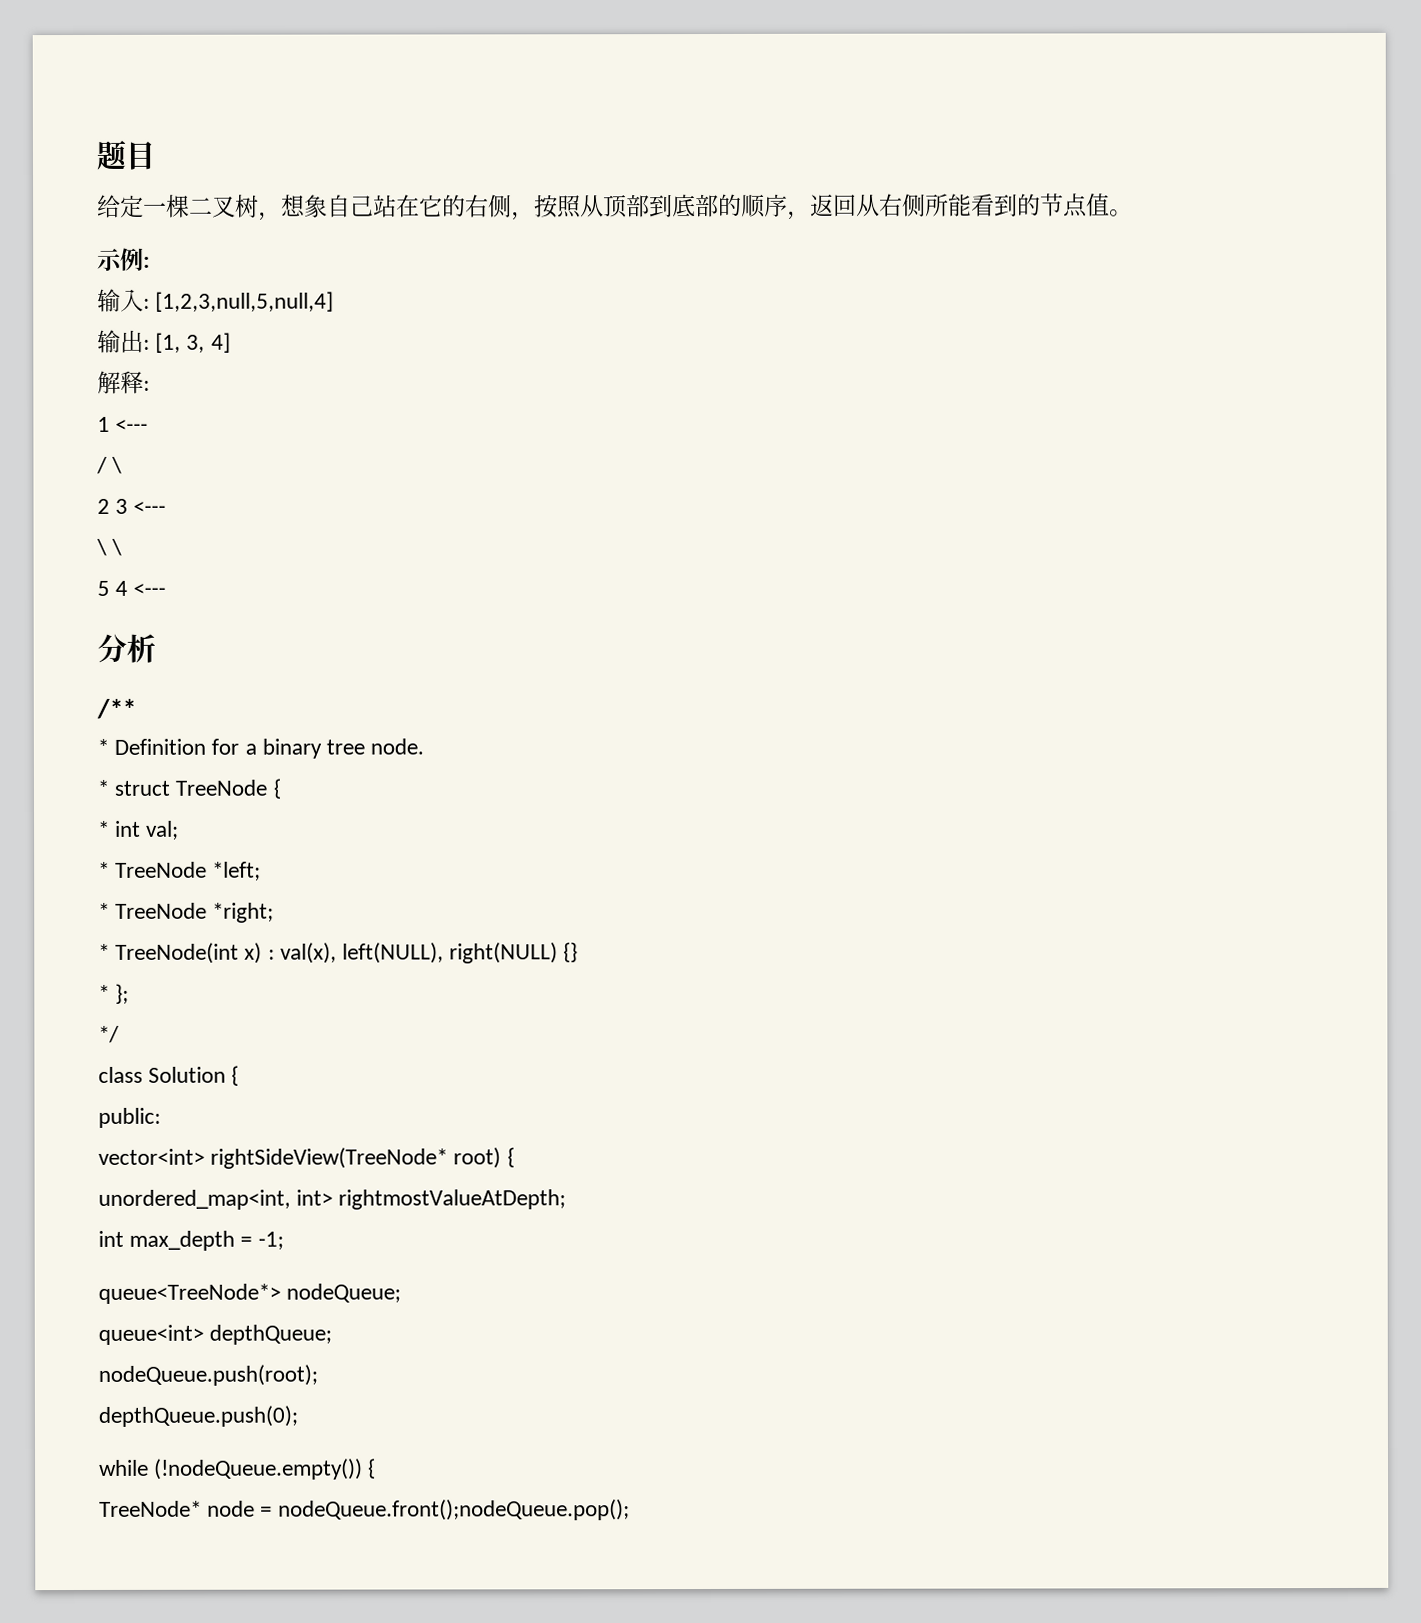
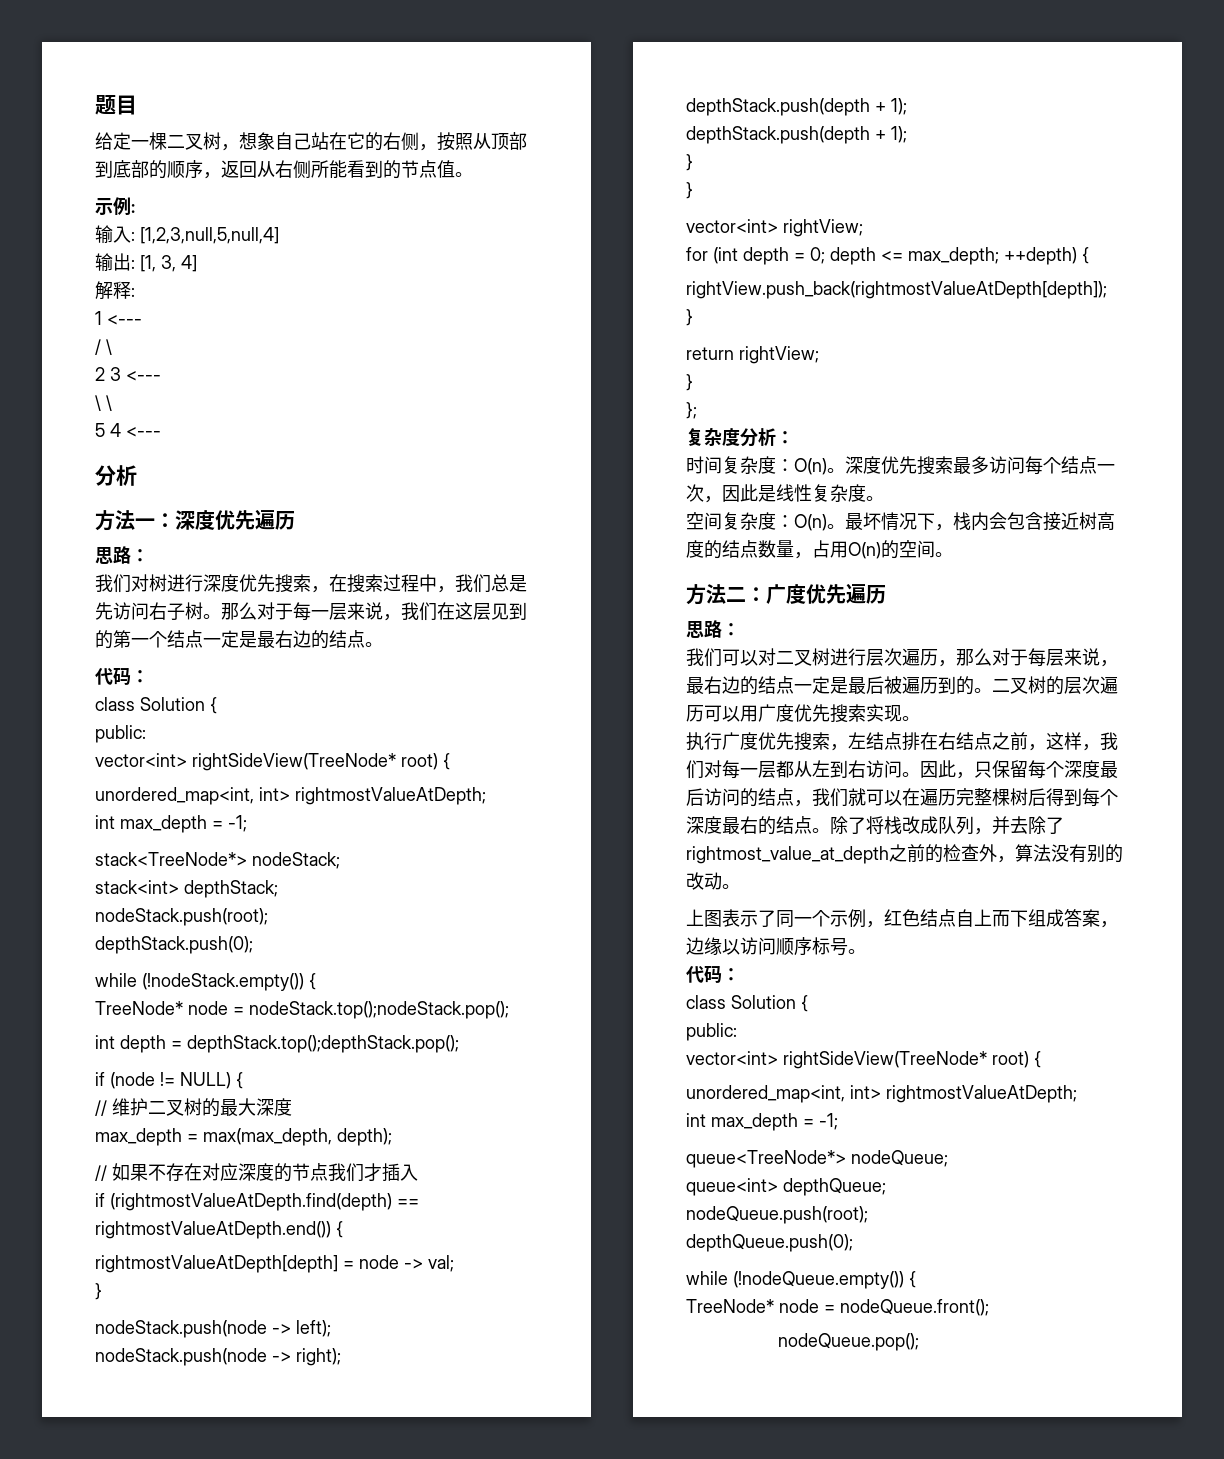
- /**
- * Definition for a binary tree node.
- * struct TreeNode {
- * int val;
- * TreeNode *left;
- * TreeNode *right;
- * TreeNode(int x) : val(x), left(NULL), right(NULL) {}
- * };
- */
+ 方法一：深度优先遍历
+ 思路：
+ 我们对树进行深度优先搜索，在搜索过程中，我们总是先访问右子树。那么对于每一层来说，我们在这层见到的第一个结点一定是最右边的结点。
+ 代码：
+ class Solution {
+ public:
+ vector<int> rightSideView(TreeNode* root) {
+ unordered_map<int, int> rightmostValueAtDepth;
+ int max_depth = -1;
+ stack<TreeNode*> nodeStack;
+ stack<int> depthStack;
+ nodeStack.push(root);
+ depthStack.push(0);
+ while (!nodeStack.empty()) {
+ TreeNode* node = nodeStack.top();nodeStack.pop();
+ int depth = depthStack.top();depthStack.pop();
+ if (node != NULL) {
+ // 维护二叉树的最大深度
+ max_depth = max(max_depth, depth);
+ // 如果不存在对应深度的节点我们才插入
+ if (rightmostValueAtDepth.find(depth) == rightmostValueAtDepth.end()) {
+ rightmostValueAtDepth[depth] = node -> val;
+ }
+ nodeStack.push(node -> left);
+ nodeStack.push(node -> right);
+ depthStack.push(depth + 1);
+ depthStack.push(depth + 1);
+ }
+ }
+ vector<int> rightView;
+ for (int depth = 0; depth <= max_depth; ++depth) {
+ rightView.push_back(rightmostValueAtDepth[depth]);
+ }
+ return rightView;
+ }
+ };
+ 复杂度分析：
+ 时间复杂度：O(n)。深度优先搜索最多访问每个结点一次，因此是线性复杂度。
+ 空间复杂度：O(n)。最坏情况下，栈内会包含接近树高度的结点数量，占用O(n)的空间。
+ 方法二：广度优先遍历
+ 思路：
+ 我们可以对二叉树进行层次遍历，那么对于每层来说，最右边的结点一定是最后被遍历到的。二叉树的层次遍历可以用广度优先搜索实现。
+ 执行广度优先搜索，左结点排在右结点之前，这样，我们对每一层都从左到右访问。因此，只保留每个深度最后访问的结点，我们就可以在遍历完整棵树后得到每个深度最右的结点。除了将栈改成队列，并去除了rightmost_value_at_depth之前的检查外，算法没有别的改动。
+ 上图表示了同一个示例，红色结点自上而下组成答案，边缘以访问顺序标号。
+ 代码：
- TreeNode* node = nodeQueue.front();nodeQueue.pop();
+ TreeNode* node = nodeQueue.front();
+ nodeQueue.pop();

